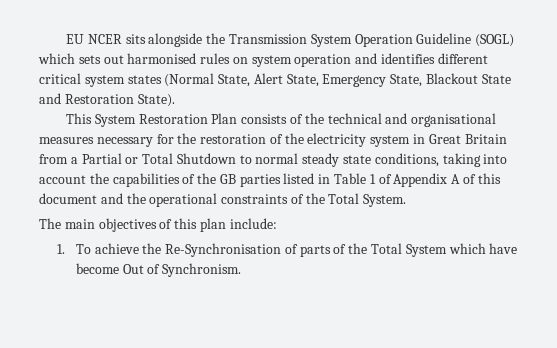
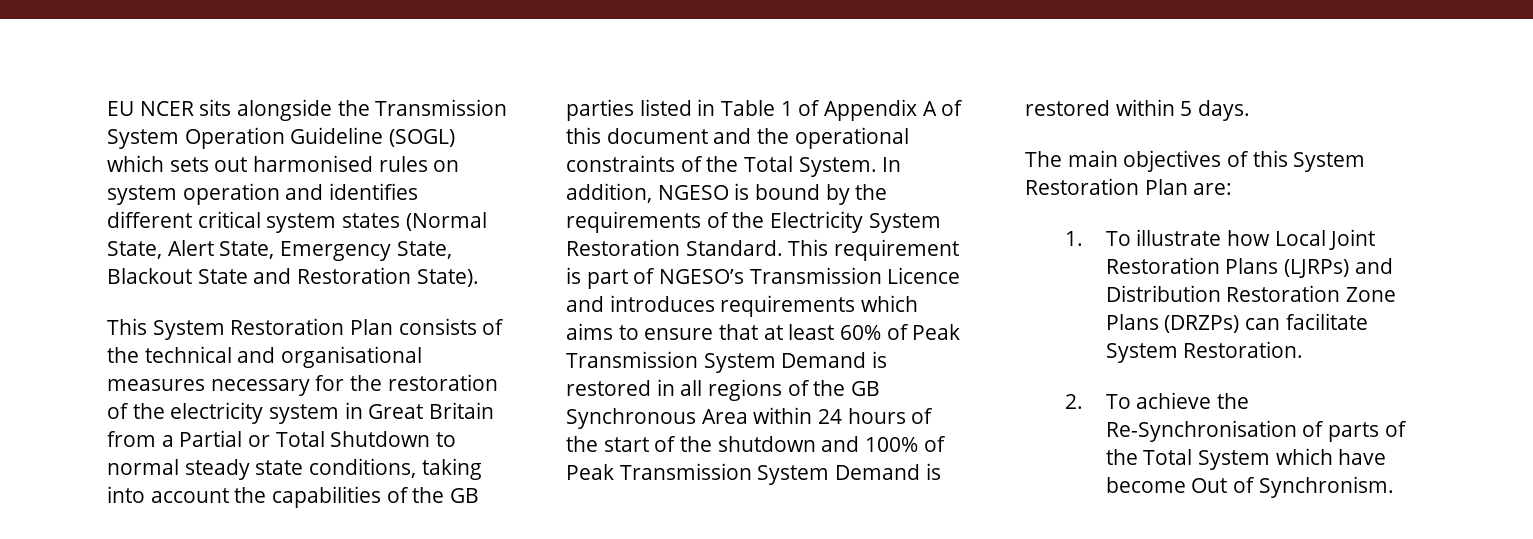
+ In addition, NGESO is bound by the requirements of the Electricity System Restoration Standard. This requirement is part of NGESO’s Transmission Licence and introduces requirements which aims to ensure that at least 60% of Peak Transmission System Demand is restored in all regions of the GB Synchronous Area within 24 hours of the start of the shutdown and 100% of Peak Transmission System Demand is restored within 5 days.
- The main objectives of this plan include:
- 1. To achieve the Re-Synchronisation of parts of the Total System which have become Out of Synchronism.
+ The main objectives of this System Restoration Plan are:
+ 1. To illustrate how Local Joint Restoration Plans (LJRPs) and Distribution Restoration Zone Plans (DRZPs) can facilitate System Restoration.
+ 2. To achieve the Re-Synchronisation of parts of the Total System which have become Out of Synchronism.

